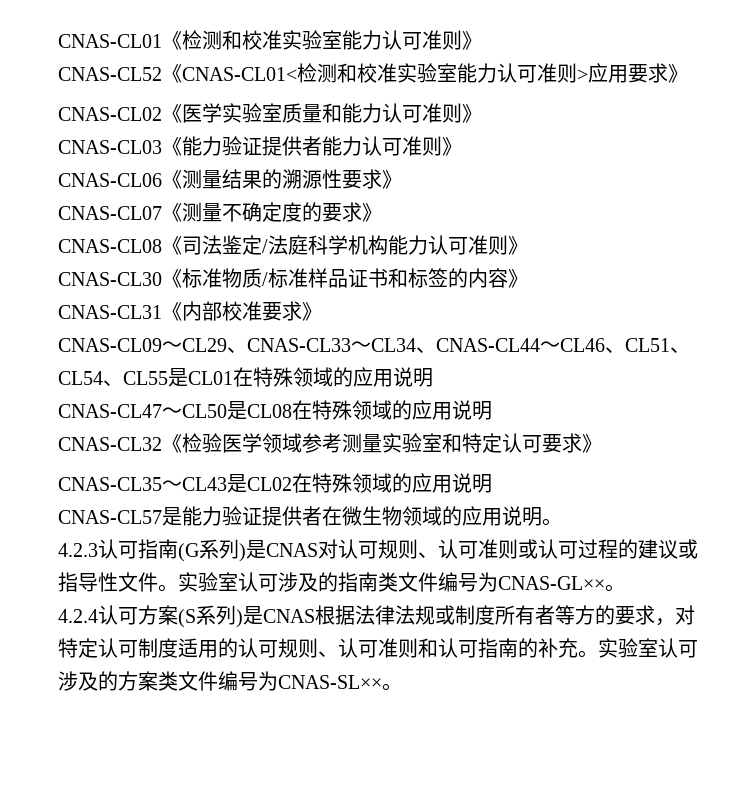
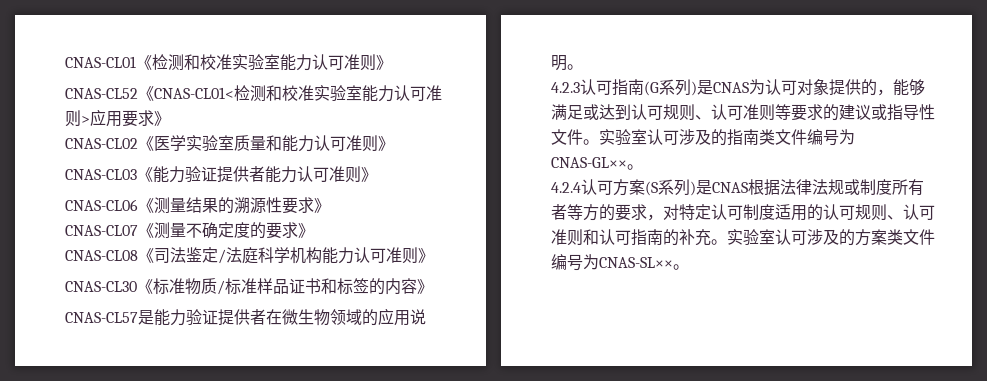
- CNAS-CL31《内部校准要求》
- CNAS-CL09～CL29、CNAS-CL33～CL34、CNAS-CL44～CL46、CL51、CL54、CL55是CL01在特殊领域的应用说明
- CNAS-CL47～CL50是CL08在特殊领域的应用说明
- CNAS-CL32《检验医学领域参考测量实验室和特定认可要求》
- CNAS-CL35～CL43是CL02在特殊领域的应用说明
- 4.2.3认可指南(G系列)是CNAS对认可规则、认可准则或认可过程的建议或指导性文件。
+ 4.2.3认可指南(G系列)是CNAS为认可对象提供的，能够满足或达到认可规则、认可准则等要求的建议或指导性文件。

